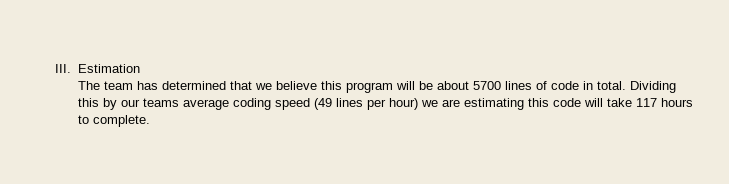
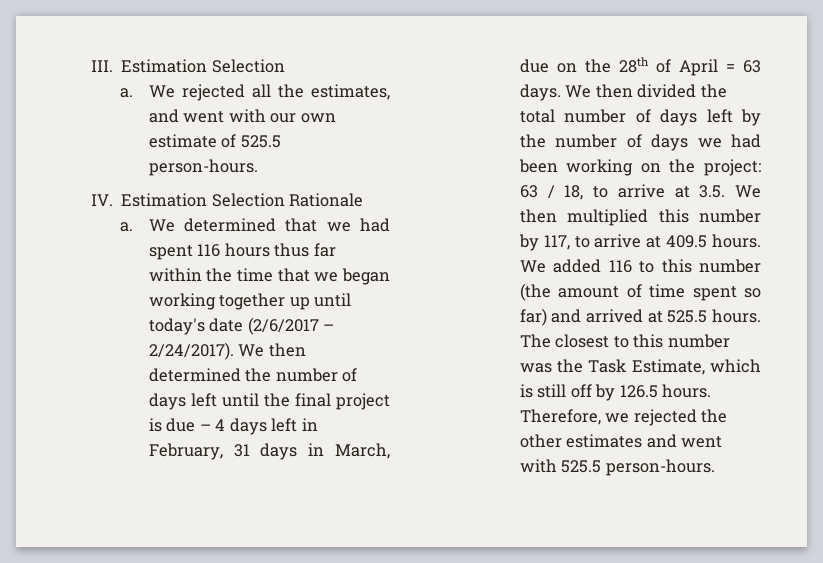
- III. Estimation
- The team has determined that we believe this program will be about 5700 lines of code in total. Dividing this by our teams average coding speed (49 lines per hour) we are estimating this code will take 117 hours to complete.
+ III. Estimation Selection
+ a. We rejected all the estimates, and went with our own estimate of 525.5 person-hours.
+ IV. Estimation Selection Rationale
+ a. We determined that we had spent 116 hours thus far within the time that we began working together up until today's date (2/6/2017 – 2/24/2017). We then determined the number of days left until the final project is due – 4 days left in February, 31 days in March, due on the 28th of April = 63 days. We then divided the total number of days left by the number of days we had been working on the project: 63 / 18, to arrive at 3.5. We then multiplied this number by 117, to arrive at 409.5 hours. We added 116 to this number (the amount of time spent so far) and arrived at 525.5 hours. The closest to this number was the Task Estimate, which is still off by 126.5 hours. Therefore, we rejected the other estimates and went with 525.5 person-hours.

